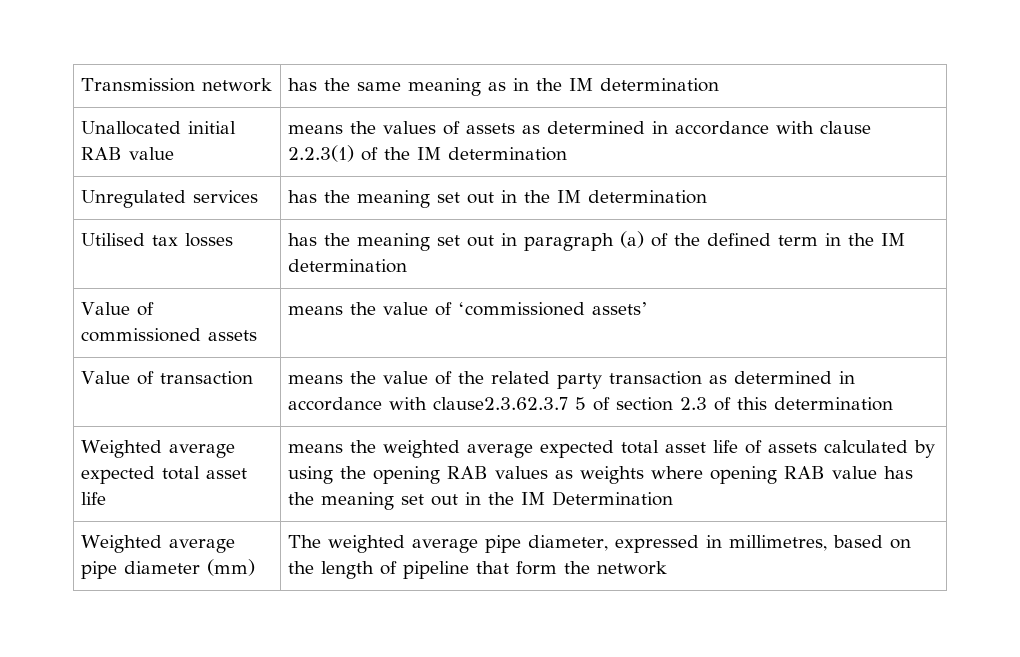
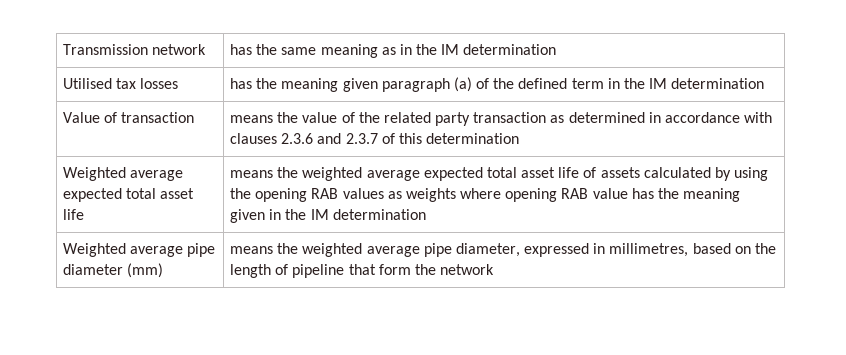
- Unallocated initial RAB value | means the values of assets as determined in accordance with clause 2.2.3(1) of the IM determination
- Unregulated services | has the meaning set out in the IM determination
- Utilised tax losses | has the meaning set out in paragraph (a) of the defined term in the IM determination
+ Utilised tax losses | has the meaning given paragraph (a) of the defined term in the IM determination
- Value of commissioned assets | means the value of ‘commissioned assets’
- Value of transaction | means the value of the related party transaction as determined in accordance with clause2.3.62.3.7 5 of section 2.3 of this determination
+ Value of transaction | means the value of the related party transaction as determined in accordance with clauses 2.3.6 and 2.3.7 of this determination
- Weighted average expected total asset life | means the weighted average expected total asset life of assets calculated by using the opening RAB values as weights where opening RAB value has the meaning set out in the IM Determination
+ Weighted average expected total asset life | means the weighted average expected total asset life of assets calculated by using the opening RAB values as weights where opening RAB value has the meaning given in the IM determination
- Weighted average pipe diameter (mm) | The weighted average pipe diameter, expressed in millimetres, based on the length of pipeline that form the network
+ Weighted average pipe diameter (mm) | means the weighted average pipe diameter, expressed in millimetres, based on the length of pipeline that form the network

